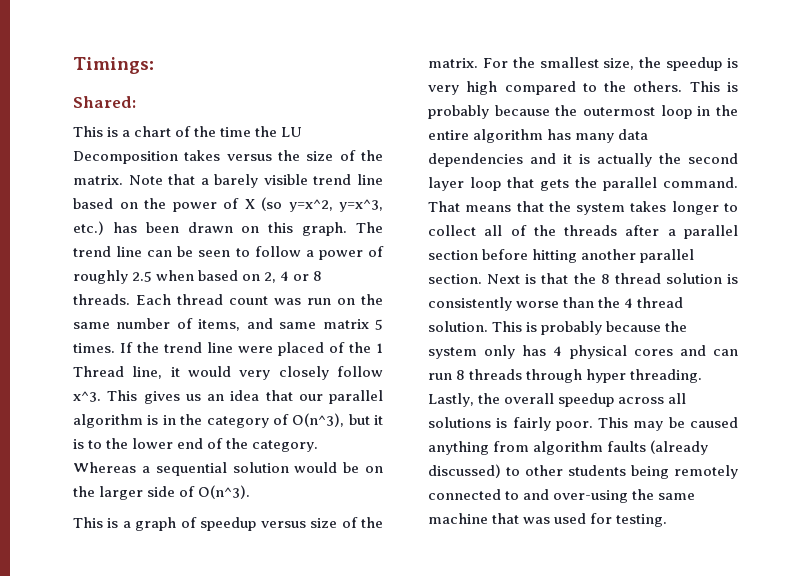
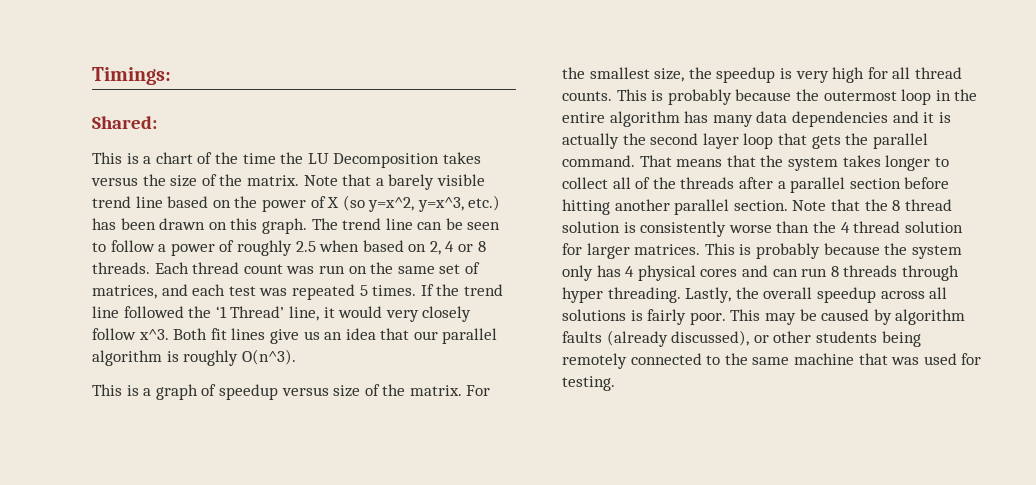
- Each thread count was run on the same number of items, and same matrix 5 times.
+ Each thread count was run on the same set of matrices, and each test was repeated 5 times.
- If the trend line were placed of the 1 Thread line, it would very closely follow x^3.
+ If the trend line followed the ‘1 Thread’ line, it would very closely follow x^3.
- This gives us an idea that our parallel algorithm is in the category of O(n^3), but it is to the lower end of the category. Whereas a sequential solution would be on the larger side of O(n^3).
+ Both fit lines give us an idea that our parallel algorithm is roughly O(n^3).
- For the smallest size, the speedup is very high compared to the others.
+ For the smallest size, the speedup is very high for all thread counts.
- Next is that the 8 thread solution is consistently worse than the 4 thread solution.
+ Note that the 8 thread solution is consistently worse than the 4 thread solution for larger matrices.
- This may be caused anything from algorithm faults (already discussed) to other students being remotely connected to and over-using the same machine that was used for testing.
+ This may be caused by algorithm faults (already discussed), or other students being remotely connected to the same machine that was used for testing.

